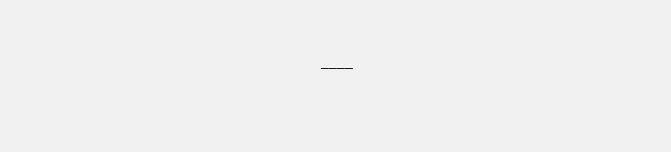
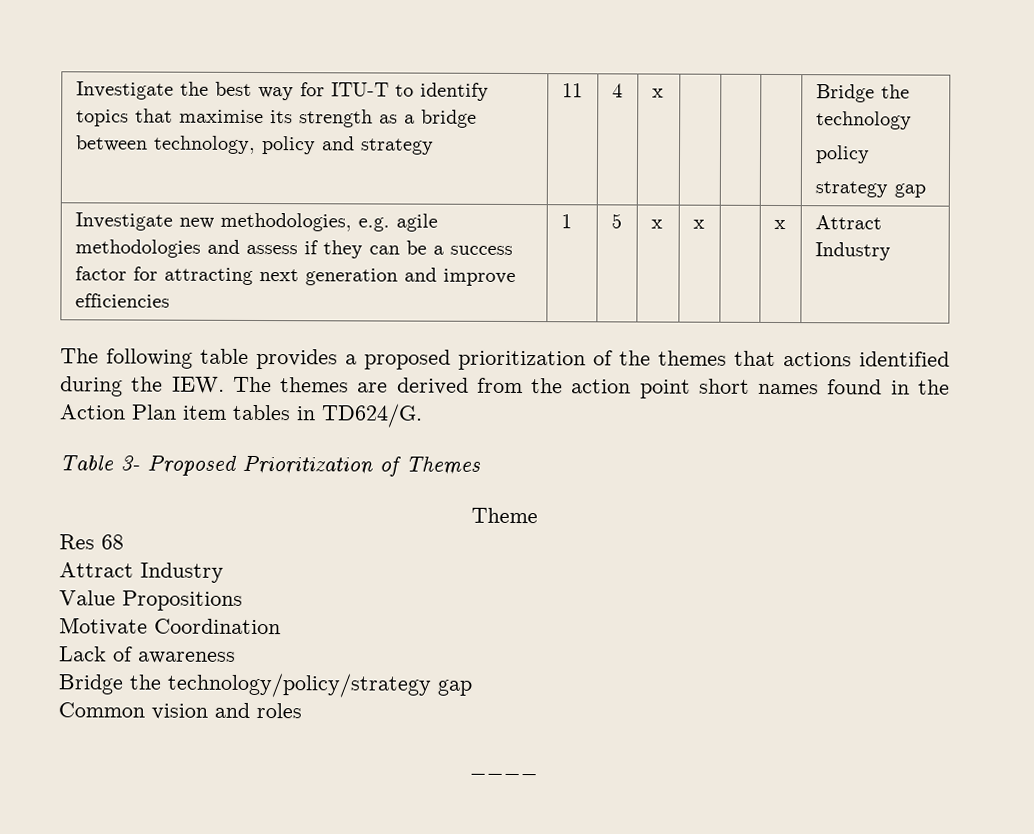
+ Investigate the best way for ITU-T to identify topics that maximise its strength as a bridge between technology, policy and strategy | 11 | 4 | x | | | | Bridge the technology
+ policy
+ strategy gap
+ Investigate new methodologies, e.g. agile methodologies and assess if they can be a success factor for attracting next generation and improve efficiencies | 1 | 5 | x | x | | x | Attract Industry
+ The following table provides a proposed prioritization of the themes that actions identified during the IEW. The themes are derived from the action point short names found in the Action Plan item tables in TD624/G.
+ Table 3- Proposed Prioritization of Themes
+ Theme
+ Res 68
+ Attract Industry
+ Value Propositions
+ Motivate Coordination
+ Lack of awareness
+ Bridge the technology/policy/strategy gap
+ Common vision and roles

